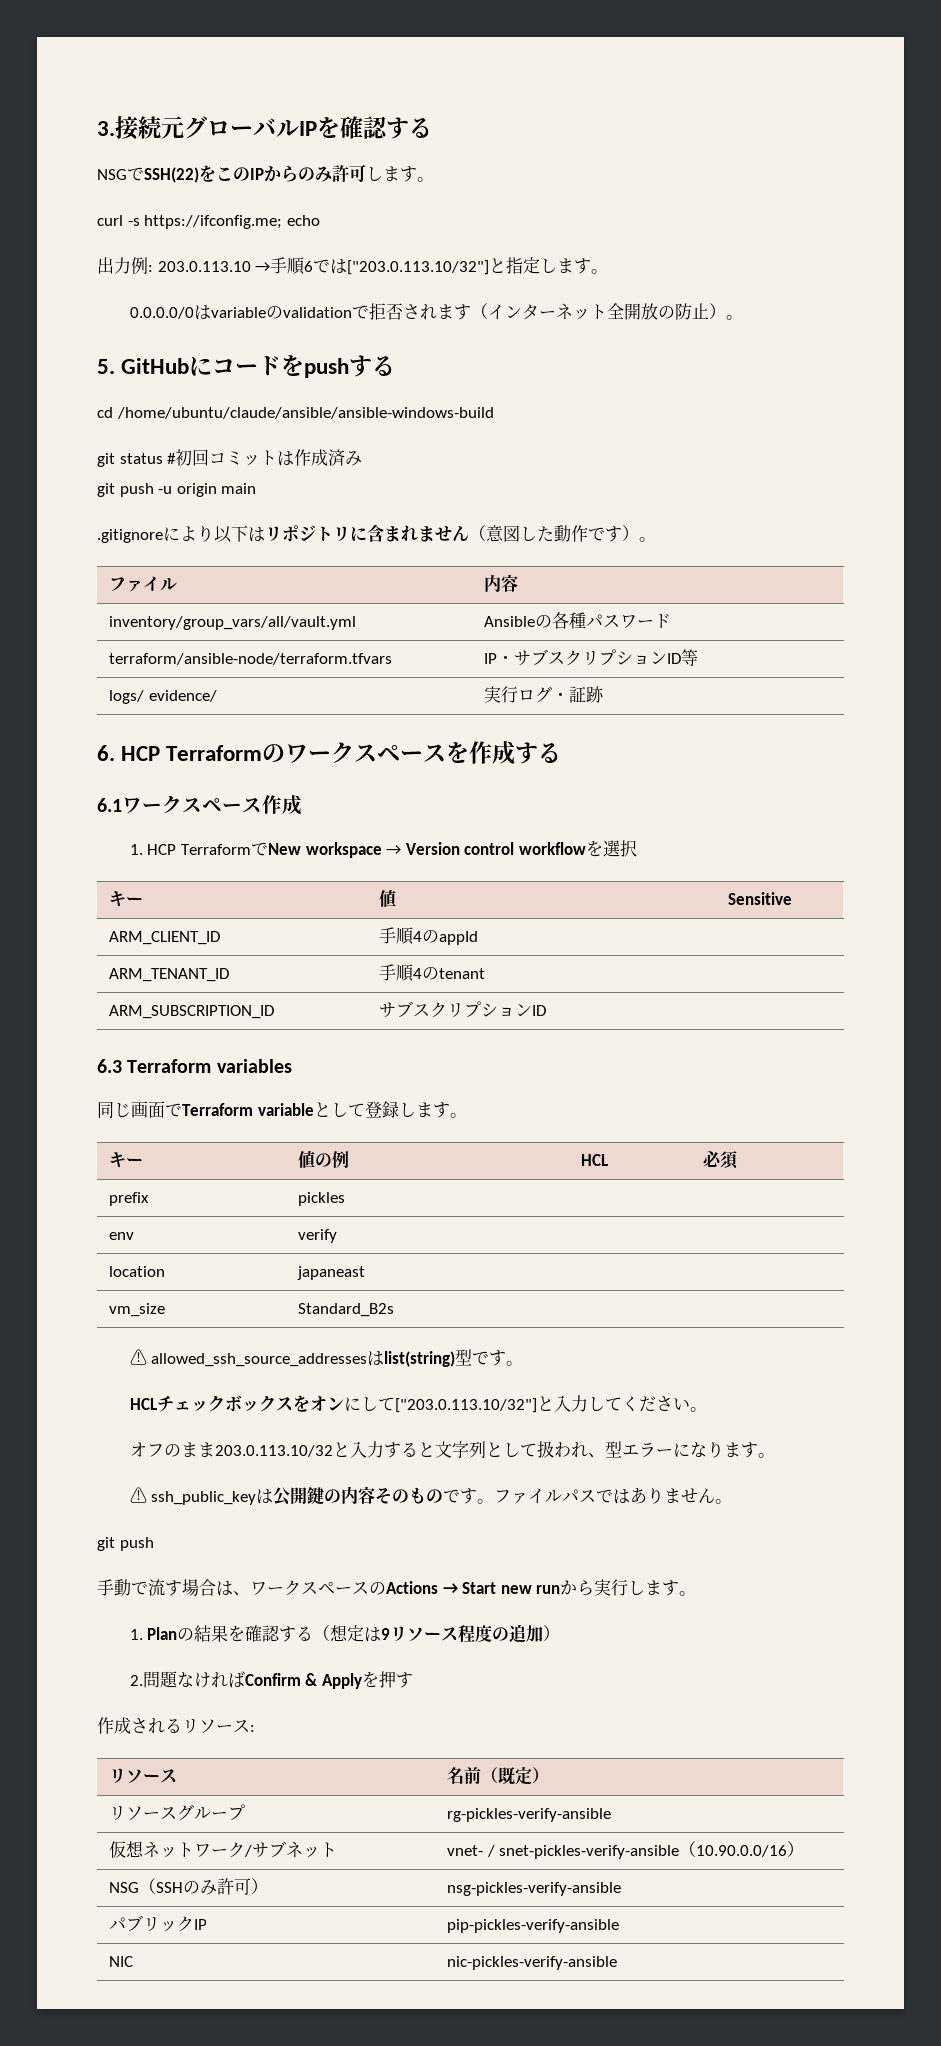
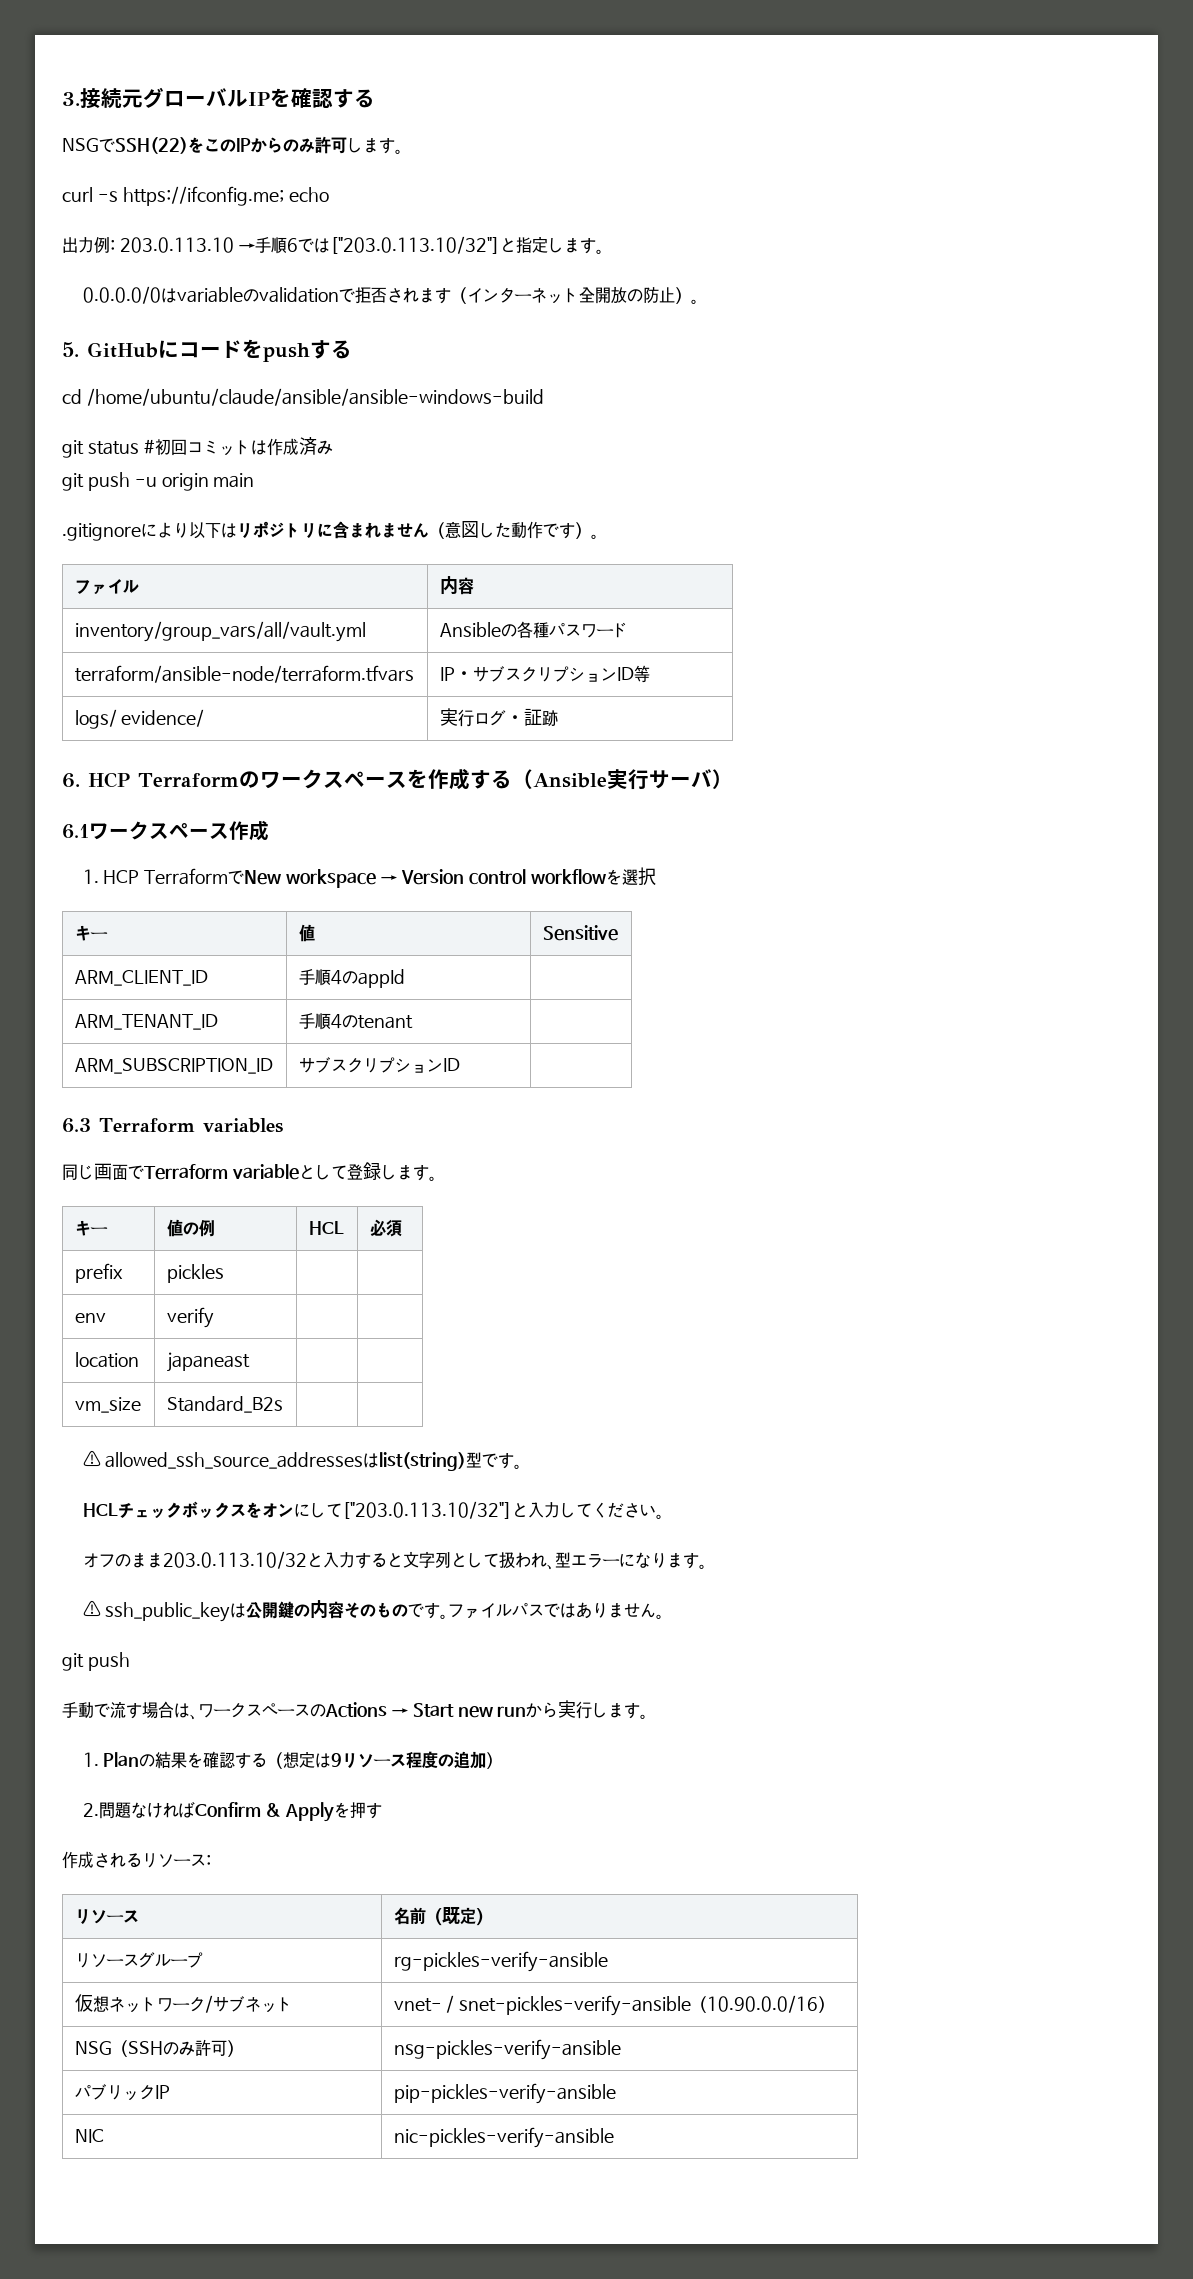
- 6. HCP Terraformのワークスペースを作成する
+ 6. HCP Terraformのワークスペースを作成する（Ansible実行サーバ）

